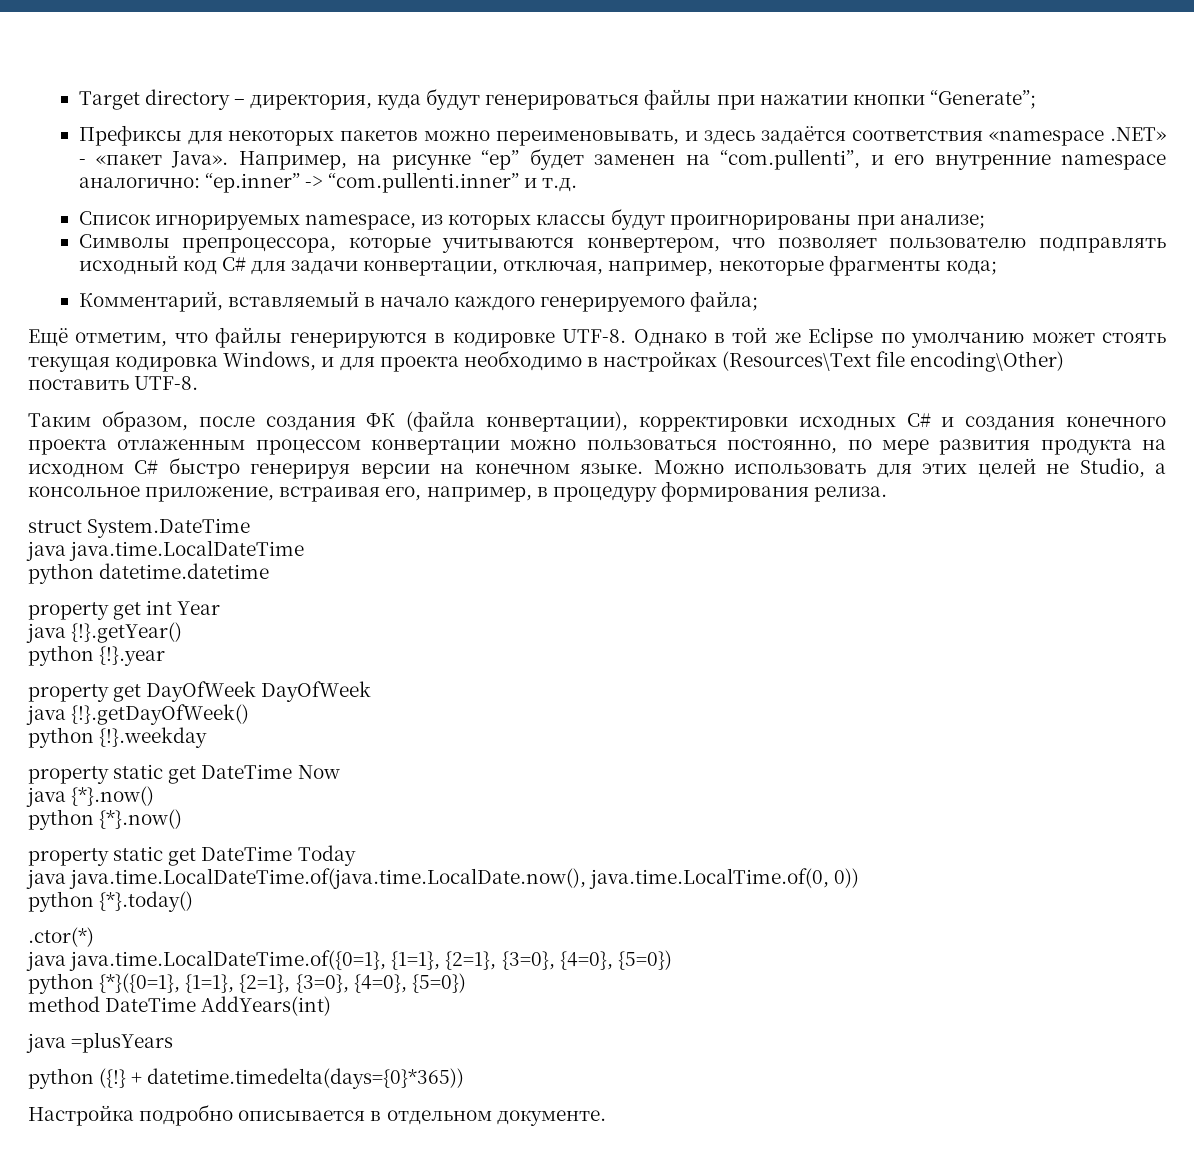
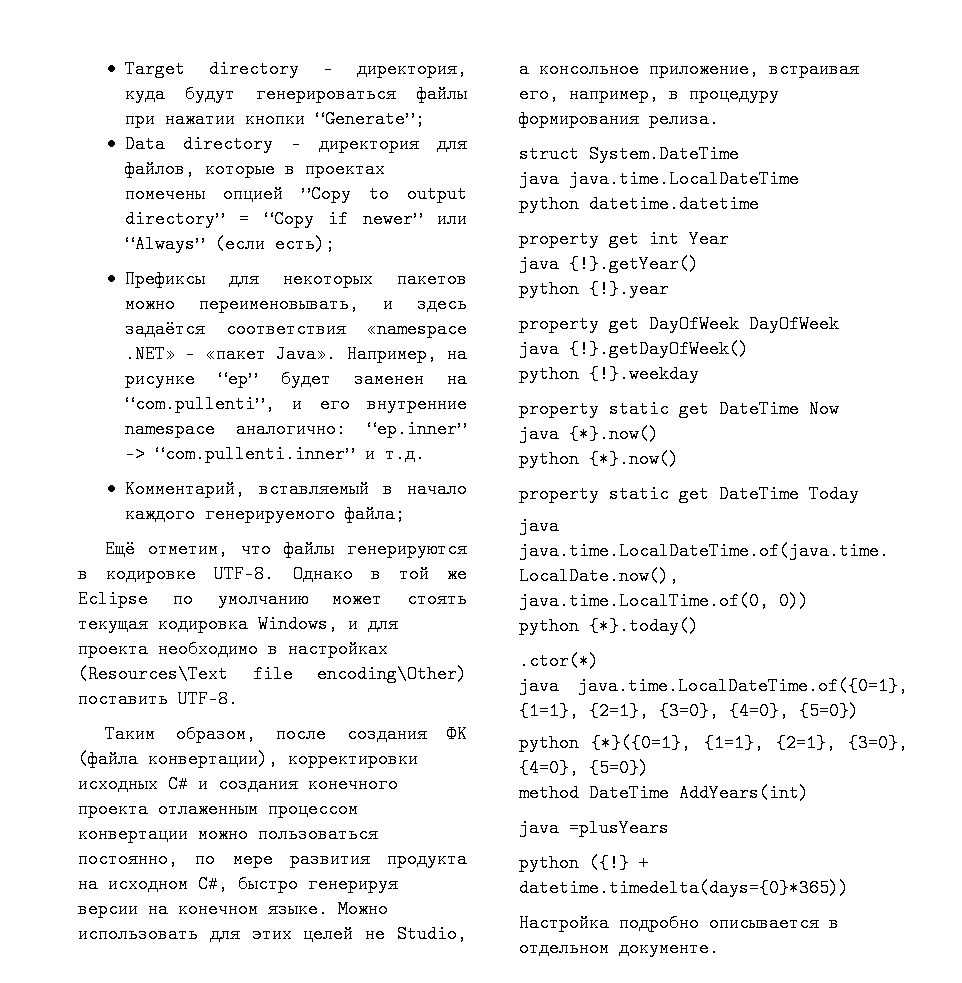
+ Data directory – директория для файлов, которые в проектах помечены опцией ”Copy to output directory” = “Copy if newer” или “Always” (если есть);
- Список игнорируемых namespace, из которых классы будут проигнорированы при анализе;
- Символы препроцессора, которые учитываются конвертером, что позволяет пользователю подправлять исходный код C# для задачи конвертации, отключая, например, некоторые фрагменты кода;
- Таким образом, после создания ФК (файла конвертации), корректировки исходных C# и создания конечного проекта отлаженным процессом конвертации можно пользоваться постоянно, по мере развития продукта на исходном C# быстро генерируя версии на конечном языке.
+ Таким образом, после создания ФК (файла конвертации), корректировки исходных C# и создания конечного проекта отлаженным процессом конвертации можно пользоваться постоянно, по мере развития продукта на исходном C#, быстро генерируя версии на конечном языке.

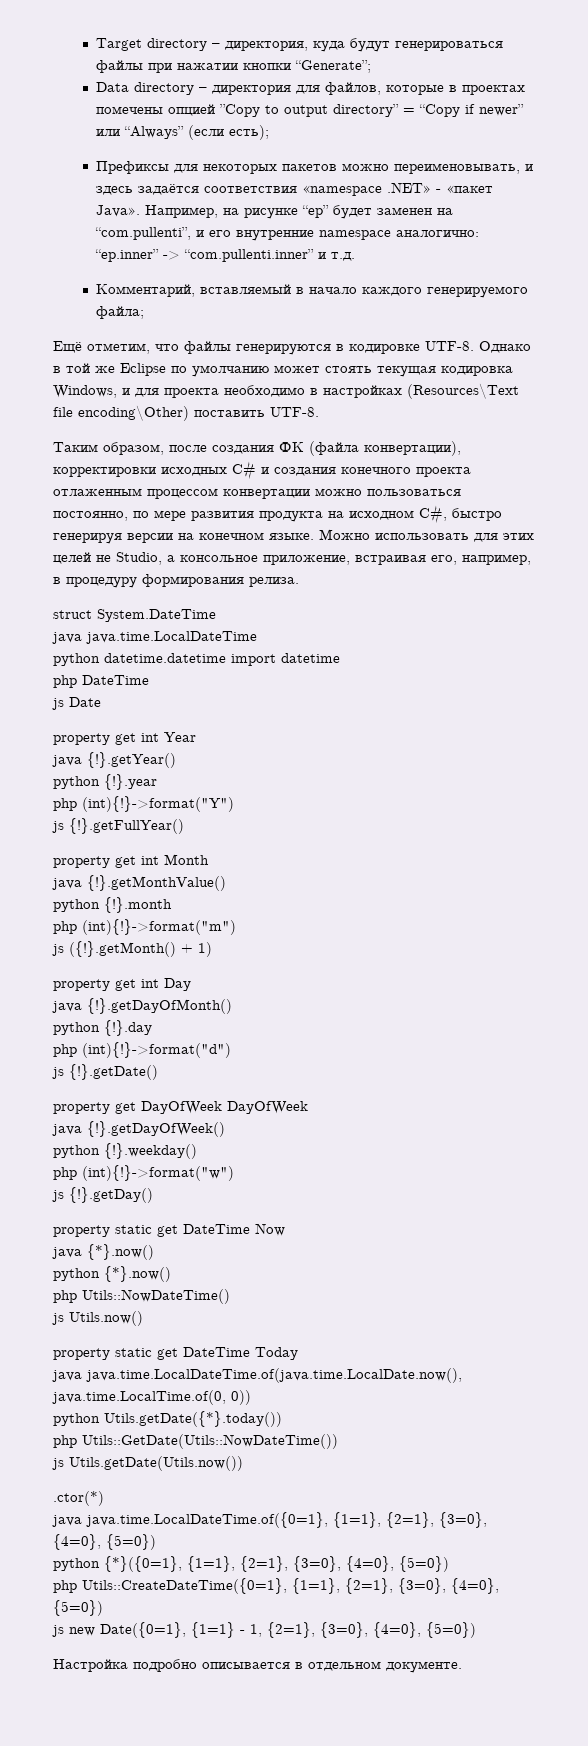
- python datetime.datetime
+ python datetime.datetime import datetime
+ php DateTime
+ js Date
+ php (int){!}->format("Y")
+ js {!}.getFullYear()
+ property get int Month
+ java {!}.getMonthValue()
+ python {!}.month
+ php (int){!}->format("m")
+ js ({!}.getMonth() + 1)
+ property get int Day
+ java {!}.getDayOfMonth()
+ python {!}.day
+ php (int){!}->format("d")
+ js {!}.getDate()
- python {!}.weekday
+ python {!}.weekday()
+ php (int){!}->format("w")
+ js {!}.getDay()
+ php Utils::NowDateTime()
+ js Utils.now()
- python {*}.today()
+ python Utils.getDate({*}.today())
+ php Utils::GetDate(Utils::NowDateTime())
+ js Utils.getDate(Utils.now())
- method DateTime AddYears(int)
- java =plusYears
- python ({!} + datetime.timedelta(days={0}*365))
+ php Utils::CreateDateTime({0=1}, {1=1}, {2=1}, {3=0}, {4=0}, {5=0})
+ js new Date({0=1}, {1=1} - 1, {2=1}, {3=0}, {4=0}, {5=0})

